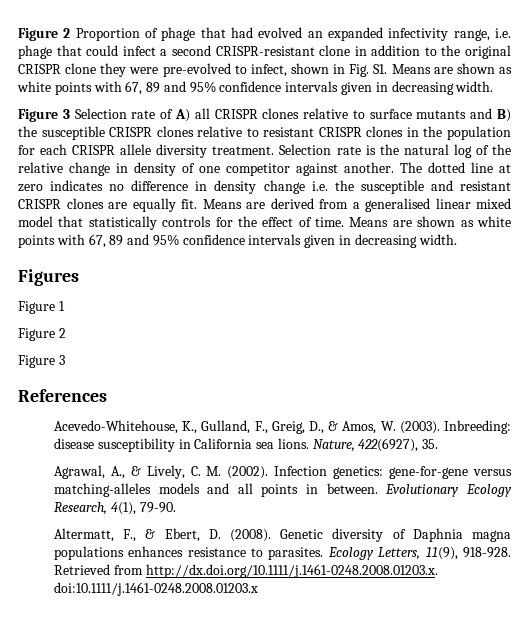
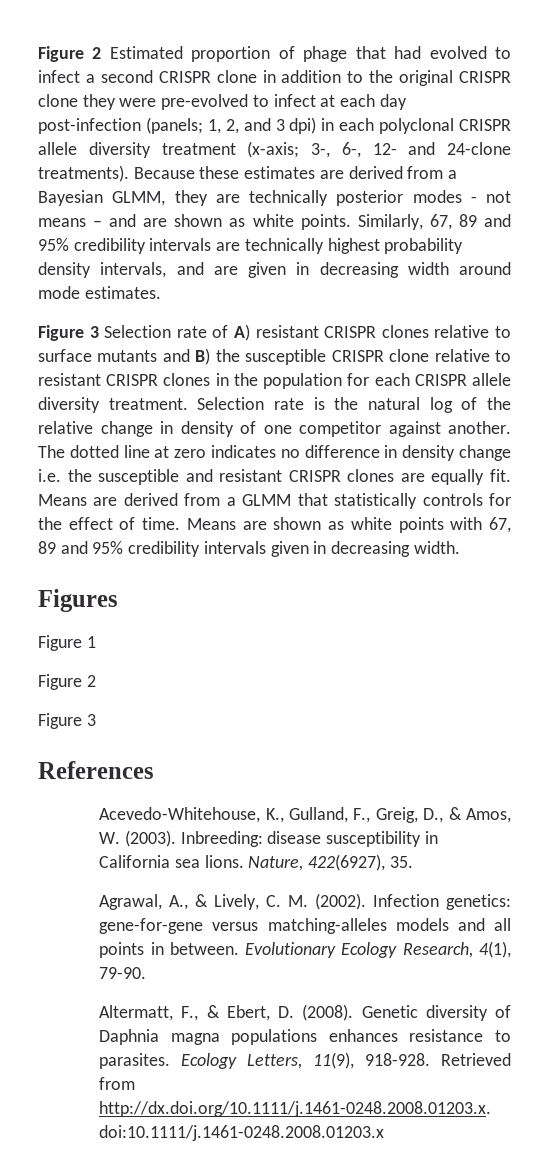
- Figure 2 Proportion of phage that had evolved an expanded infectivity range, i.e. phage that could infect a second CRISPR-resistant clone in addition to the original CRISPR clone they were pre-evolved to infect, shown in Fig. S1. Means are shown as white points with 67, 89 and 95% confidence intervals given in decreasing width.
+ Figure 2 Estimated proportion of phage that had evolved to infect a second CRISPR clone in addition to the original CRISPR clone they were pre-evolved to infect at each day post-infection (panels; 1, 2, and 3 dpi) in each polyclonal CRISPR allele diversity treatment (x-axis; 3-, 6-, 12- and 24-clone treatments). Because these estimates are derived from a Bayesian GLMM, they are technically posterior modes - not means – and are shown as white points. Similarly, 67, 89 and 95% credibility intervals are technically highest probability density intervals, and are given in decreasing width around mode estimates.
- Figure 3 Selection rate of A) all CRISPR clones relative to surface mutants and B) the susceptible CRISPR clones relative to resistant CRISPR clones in the population for each CRISPR allele diversity treatment.
+ Figure 3 Selection rate of A) resistant CRISPR clones relative to surface mutants and B) the susceptible CRISPR clone relative to resistant CRISPR clones in the population for each CRISPR allele diversity treatment.
- Means are derived from a generalised linear mixed model that statistically controls for the effect of time. Means are shown as white points with 67, 89 and 95% confidence intervals given in decreasing width.
+ Means are derived from a GLMM that statistically controls for the effect of time. Means are shown as white points with 67, 89 and 95% credibility intervals given in decreasing width.

